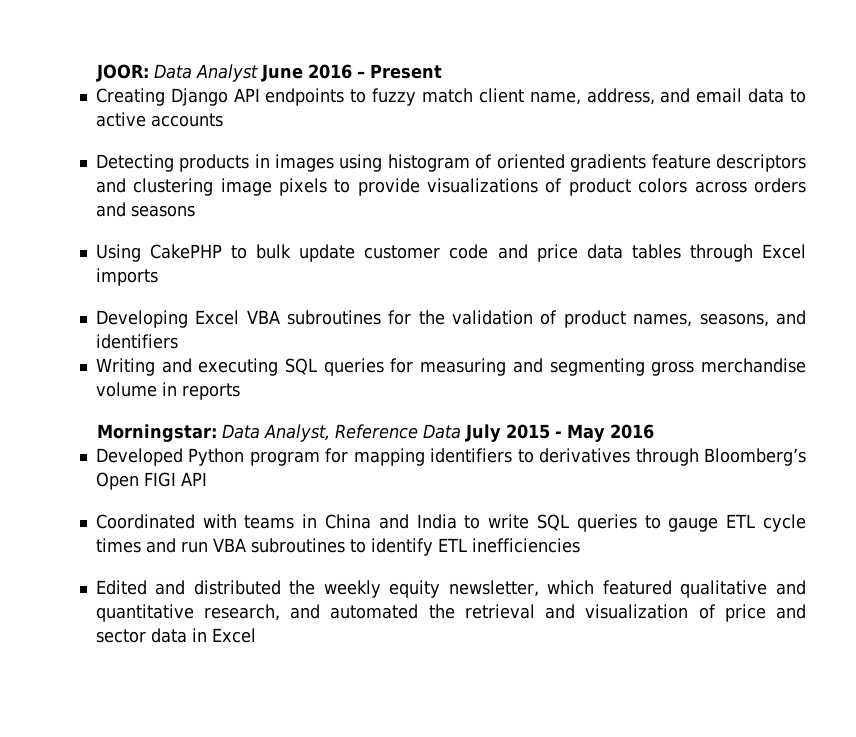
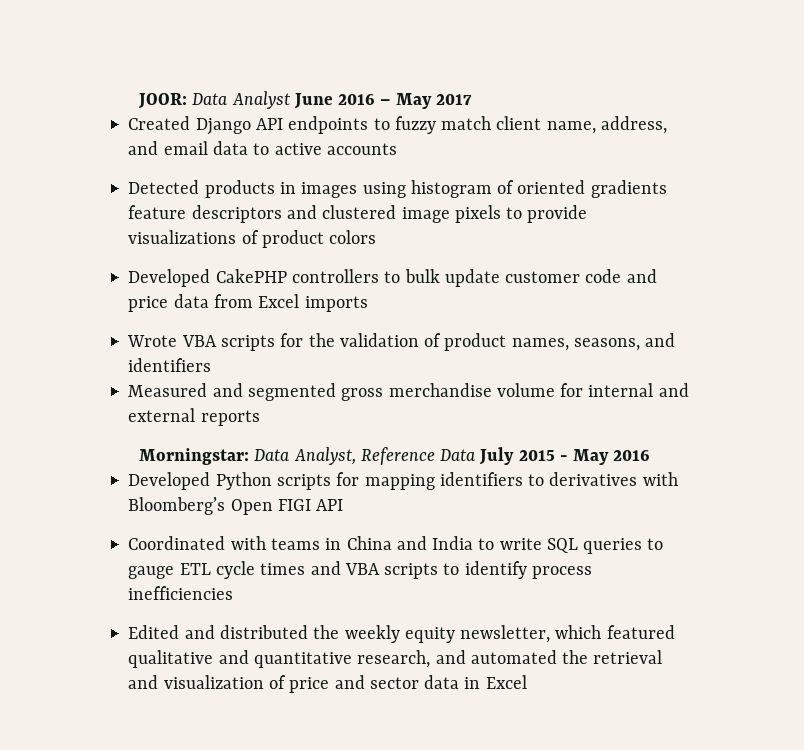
- JOOR: Data Analyst June 2016 – Present
- Creating Django API endpoints to fuzzy match client name, address, and email data to active accounts
+ JOOR: Data Analyst June 2016 – May 2017
+ Created Django API endpoints to fuzzy match client name, address, and email data to active accounts
- Detecting products in images using histogram of oriented gradients feature descriptors and clustering image pixels to provide visualizations of product colors across orders and seasons
- Using CakePHP to bulk update customer code and price data tables through Excel imports
+ Detected products in images using histogram of oriented gradients feature descriptors and clustered image pixels to provide visualizations of product colors
+ Developed CakePHP controllers to bulk update customer code and price data from Excel imports
- Developing Excel VBA subroutines for the validation of product names, seasons, and identifiers
+ Wrote VBA scripts for the validation of product names, seasons, and identifiers
- Writing and executing SQL queries for measuring and segmenting gross merchandise volume in reports
+ Measured and segmented gross merchandise volume for internal and external reports
- Developed Python program for mapping identifiers to derivatives through Bloomberg’s Open FIGI API
+ Developed Python scripts for mapping identifiers to derivatives with Bloomberg’s Open FIGI API
- Coordinated with teams in China and India to write SQL queries to gauge ETL cycle times and run VBA subroutines to identify ETL inefficiencies
+ Coordinated with teams in China and India to write SQL queries to gauge ETL cycle times and VBA scripts to identify process inefficiencies

